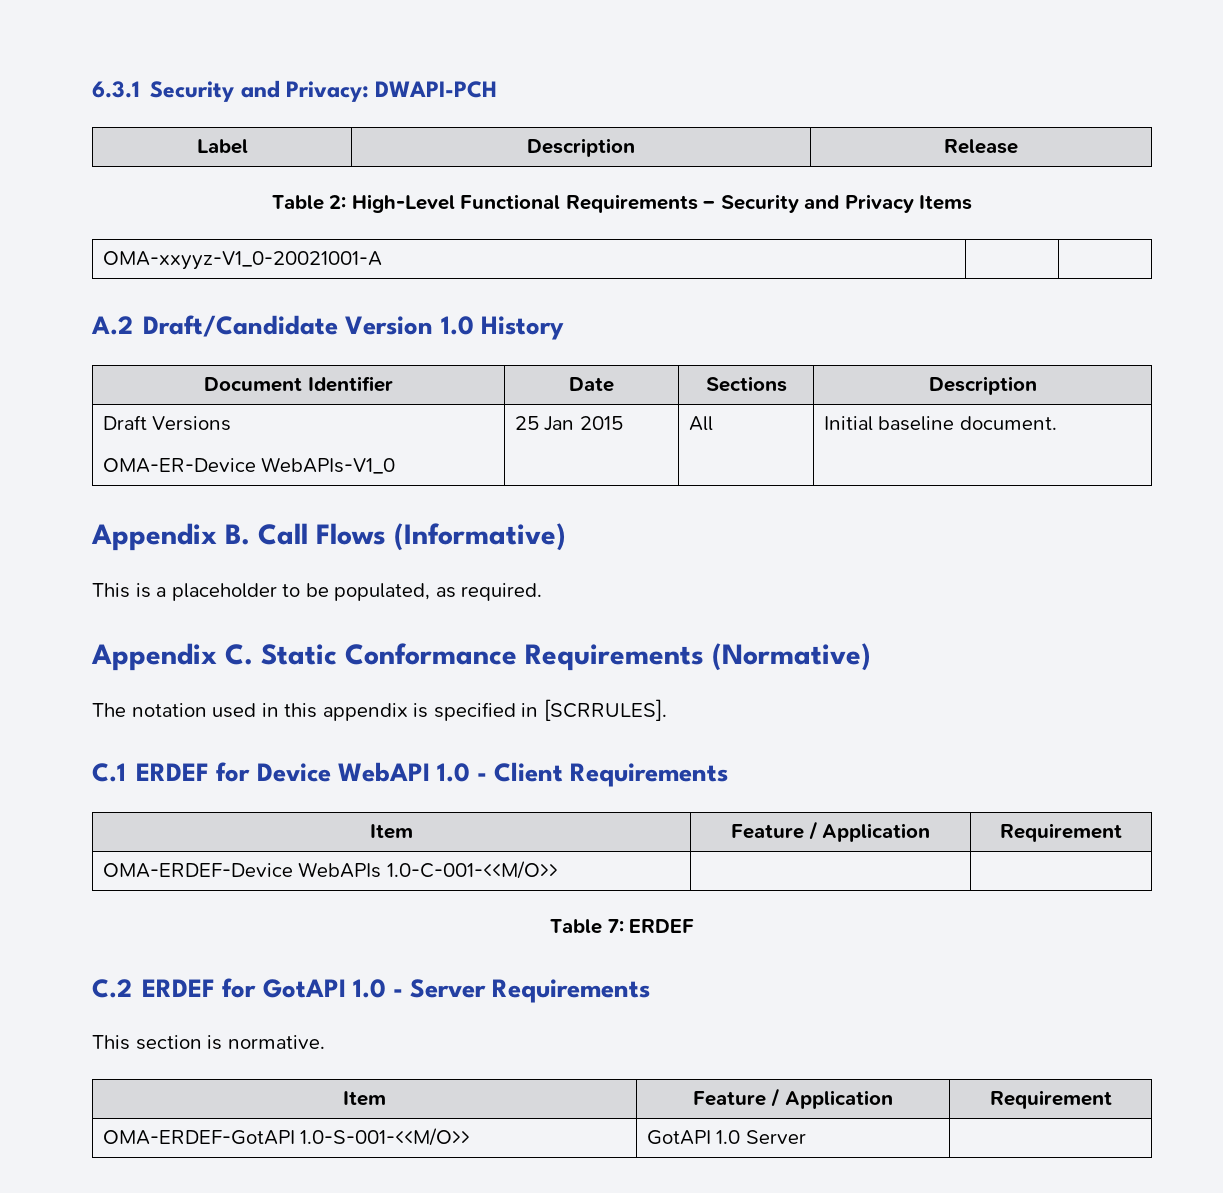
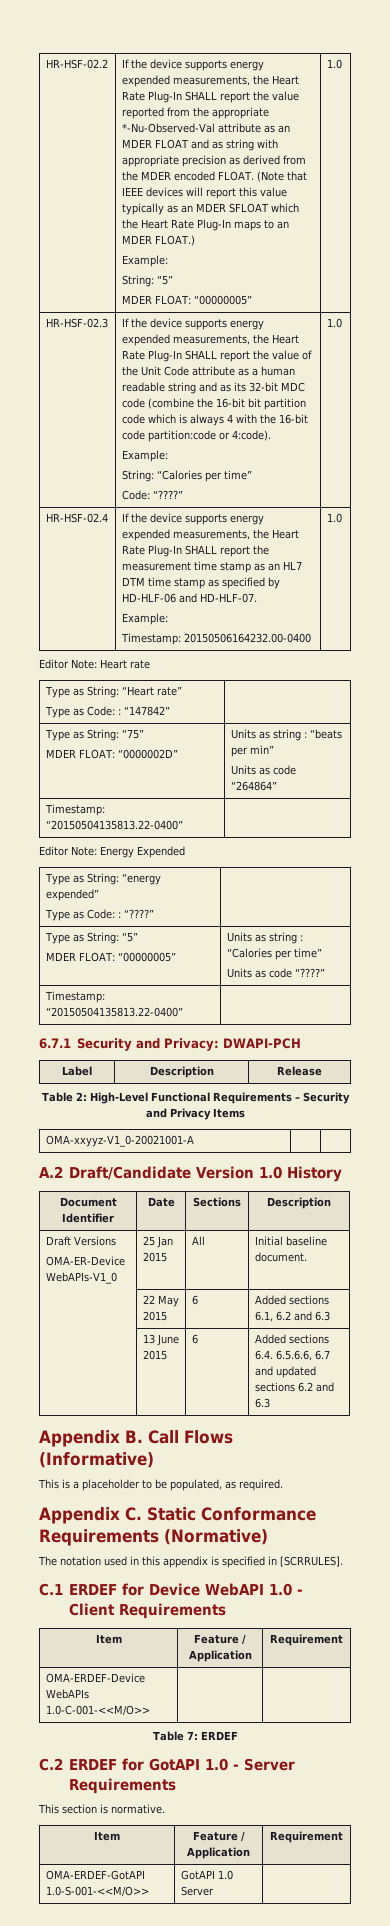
- 6.3.1 Security and Privacy: DWAPI-PCH
+ HR-HSF-02.2 | If the device supports energy expended measurements, the Heart Rate Plug-In SHALL report the value reported from the appropriate *-Nu-Observed-Val attribute as an MDER FLOAT and as string with appropriate precision as derived from the MDER encoded FLOAT. (Note that IEEE devices will report this value typically as an MDER SFLOAT which the Heart Rate Plug-In maps to an MDER FLOAT.)
+ Example:
+ String: “5”
+ MDER FLOAT: “00000005” | 1.0
+ HR-HSF-02.3 | If the device supports energy expended measurements, the Heart Rate Plug-In SHALL report the value of the Unit Code attribute as a human readable string and as its 32-bit MDC code (combine the 16-bit bit partition code which is always 4 with the 16-bit code partition:code or 4:code).
+ Example:
+ String: “Calories per time”
+ Code: “????” | 1.0
+ HR-HSF-02.4 | If the device supports energy expended measurements, the Heart Rate Plug-In SHALL report the measurement time stamp as an HL7 DTM time stamp as specified by HD-HLF-06 and HD-HLF-07.
+ Example:
+ Timestamp: 20150506164232.00-0400 | 1.0
+ Editor Note: Heart rate
+ Type as String: “Heart rate”
+ Type as Code: : “147842” |
+ Type as String: “75”
+ MDER FLOAT: “0000002D” | Units as string : “beats per min”
+ Units as code “264864”
+ Timestamp: “20150504135813.22-0400” |
+ Editor Note: Energy Expended
+ Type as String: “energy expended”
+ Type as Code: : “????” |
+ Type as String: “5”
+ MDER FLOAT: “00000005” | Units as string : “Calories per time”
+ Units as code “????”
+ Timestamp: “20150504135813.22-0400” |
+ 6.7.1 Security and Privacy: DWAPI-PCH
+ | 22 May 2015 | 6 | Added sections 6.1, 6.2 and 6.3
+ | 13 June 2015 | 6 | Added sections 6.4. 6.5.6.6, 6.7 and updated sections 6.2 and 6.3

